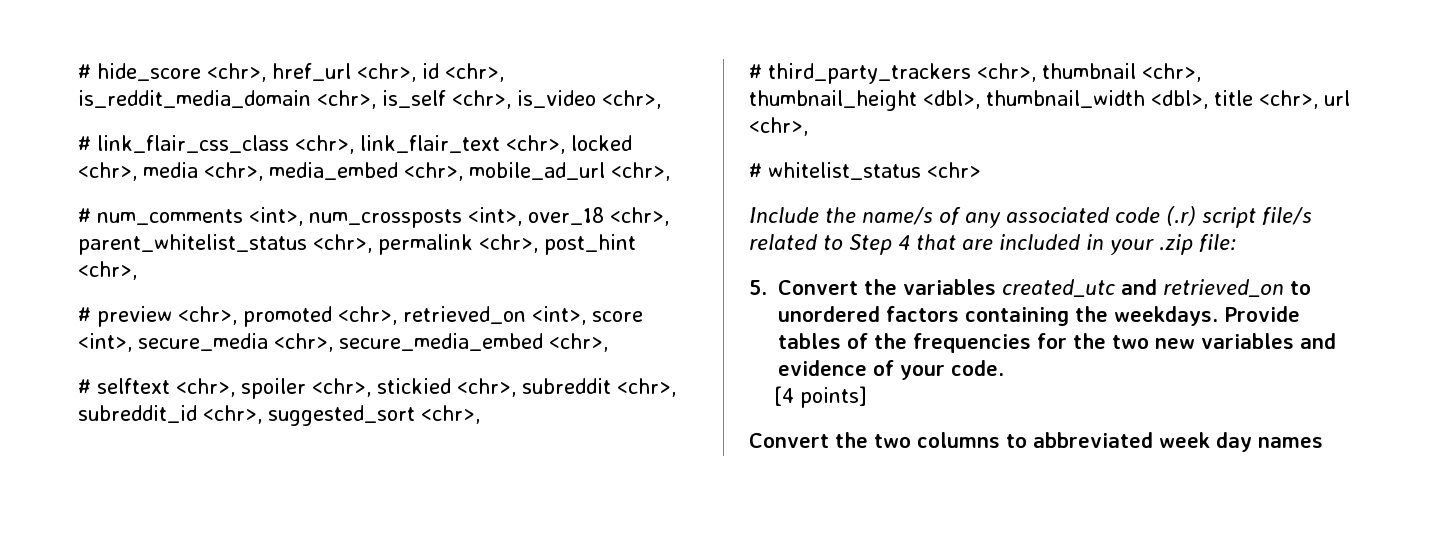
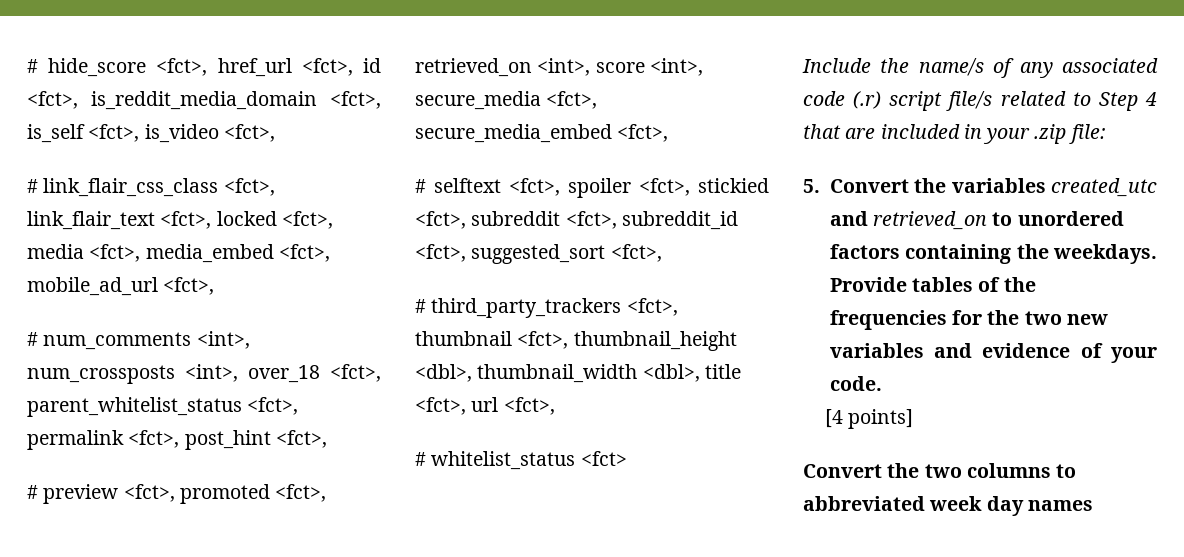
- # hide_score <chr>, href_url <chr>, id <chr>, is_reddit_media_domain <chr>, is_self <chr>, is_video <chr>,
- # link_flair_css_class <chr>, link_flair_text <chr>, locked <chr>, media <chr>, media_embed <chr>, mobile_ad_url <chr>,
+ # hide_score <fct>, href_url <fct>, id <fct>, is_reddit_media_domain <fct>, is_self <fct>, is_video <fct>,
+ # link_flair_css_class <fct>, link_flair_text <fct>, locked <fct>, media <fct>, media_embed <fct>, mobile_ad_url <fct>,
- # num_comments <int>, num_crossposts <int>, over_18 <chr>, parent_whitelist_status <chr>, permalink <chr>, post_hint <chr>,
+ # num_comments <int>, num_crossposts <int>, over_18 <fct>, parent_whitelist_status <fct>, permalink <fct>, post_hint <fct>,
- # preview <chr>, promoted <chr>, retrieved_on <int>, score <int>, secure_media <chr>, secure_media_embed <chr>,
+ # preview <fct>, promoted <fct>, retrieved_on <int>, score <int>, secure_media <fct>, secure_media_embed <fct>,
- # selftext <chr>, spoiler <chr>, stickied <chr>, subreddit <chr>, subreddit_id <chr>, suggested_sort <chr>,
+ # selftext <fct>, spoiler <fct>, stickied <fct>, subreddit <fct>, subreddit_id <fct>, suggested_sort <fct>,
- # third_party_trackers <chr>, thumbnail <chr>, thumbnail_height <dbl>, thumbnail_width <dbl>, title <chr>, url <chr>,
+ # third_party_trackers <fct>, thumbnail <fct>, thumbnail_height <dbl>, thumbnail_width <dbl>, title <fct>, url <fct>,
- # whitelist_status <chr>
+ # whitelist_status <fct>

